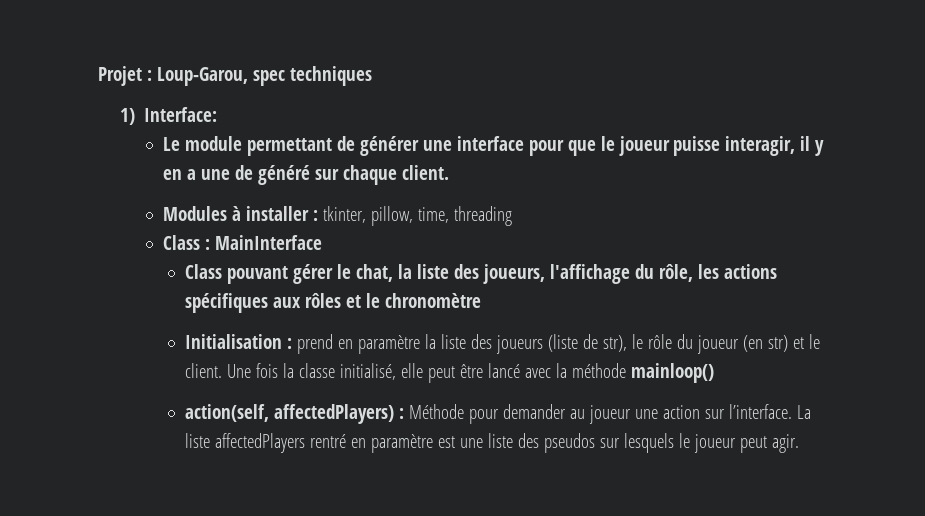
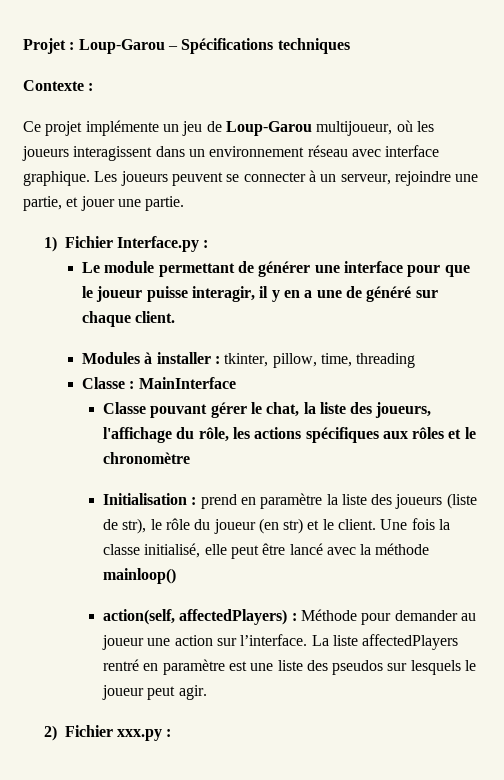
- Projet : Loup-Garou, spec techniques
- 1) Interface:
+ Projet : Loup-Garou – Spécifications techniques
+ Contexte :
+ Ce projet implémente un jeu de Loup-Garou multijoueur, où les joueurs interagissent dans un environnement réseau avec interface graphique. Les joueurs peuvent se connecter à un serveur, rejoindre une partie, et jouer une partie.
+ 1) Fichier Interface.py :
- Class : MainInterface
+ Classe : MainInterface
- Class pouvant gérer le chat, la liste des joueurs, l'affichage du rôle, les actions spécifiques aux rôles et le chronomètre
+ Classe pouvant gérer le chat, la liste des joueurs, l'affichage du rôle, les actions spécifiques aux rôles et le chronomètre
+ 2) Fichier xxx.py :

